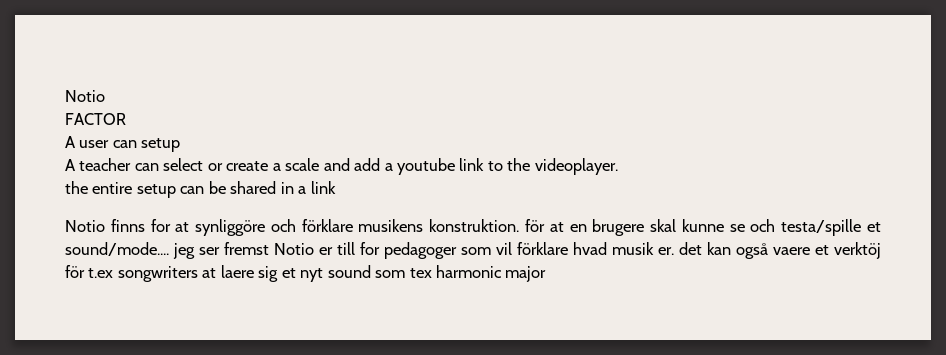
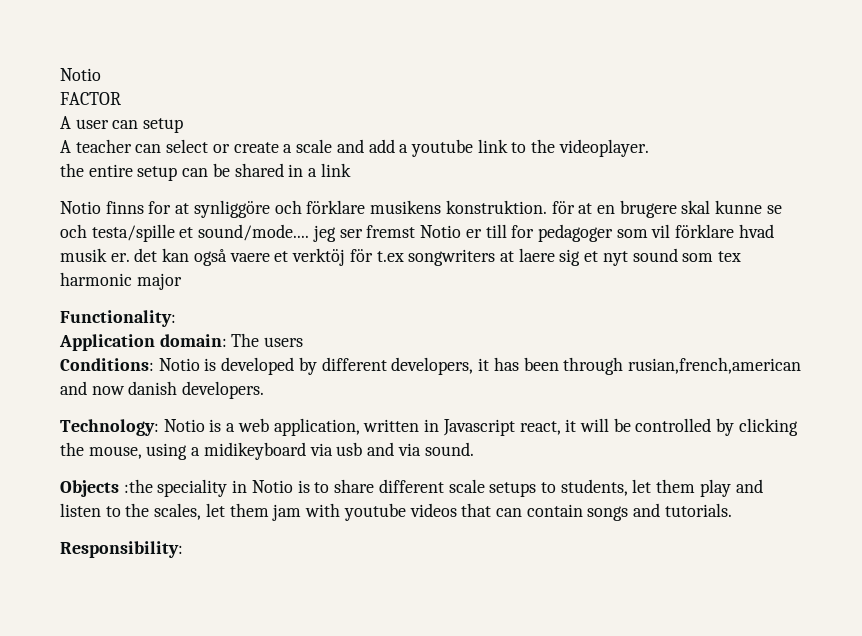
+ Functionality:
+ Application domain: The users
+ Conditions: Notio is developed by different developers, it has been through rusian,french,american and now danish developers.
+ Technology: Notio is a web application, written in Javascript react, it will be controlled by clicking the mouse, using a midikeyboard via usb and via sound.
+ Objects :the speciality in Notio is to share different scale setups to students, let them play and listen to the scales, let them jam with youtube videos that can contain songs and tutorials.
+ Responsibility:

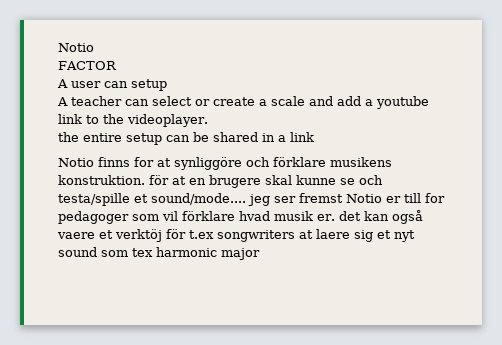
- Functionality:
- Application domain: The users
- Conditions: Notio is developed by different developers, it has been through rusian,french,american and now danish developers.
- Technology: Notio is a web application, written in Javascript react, it will be controlled by clicking the mouse, using a midikeyboard via usb and via sound.
- Objects :the speciality in Notio is to share different scale setups to students, let them play and listen to the scales, let them jam with youtube videos that can contain songs and tutorials.
- Responsibility:

